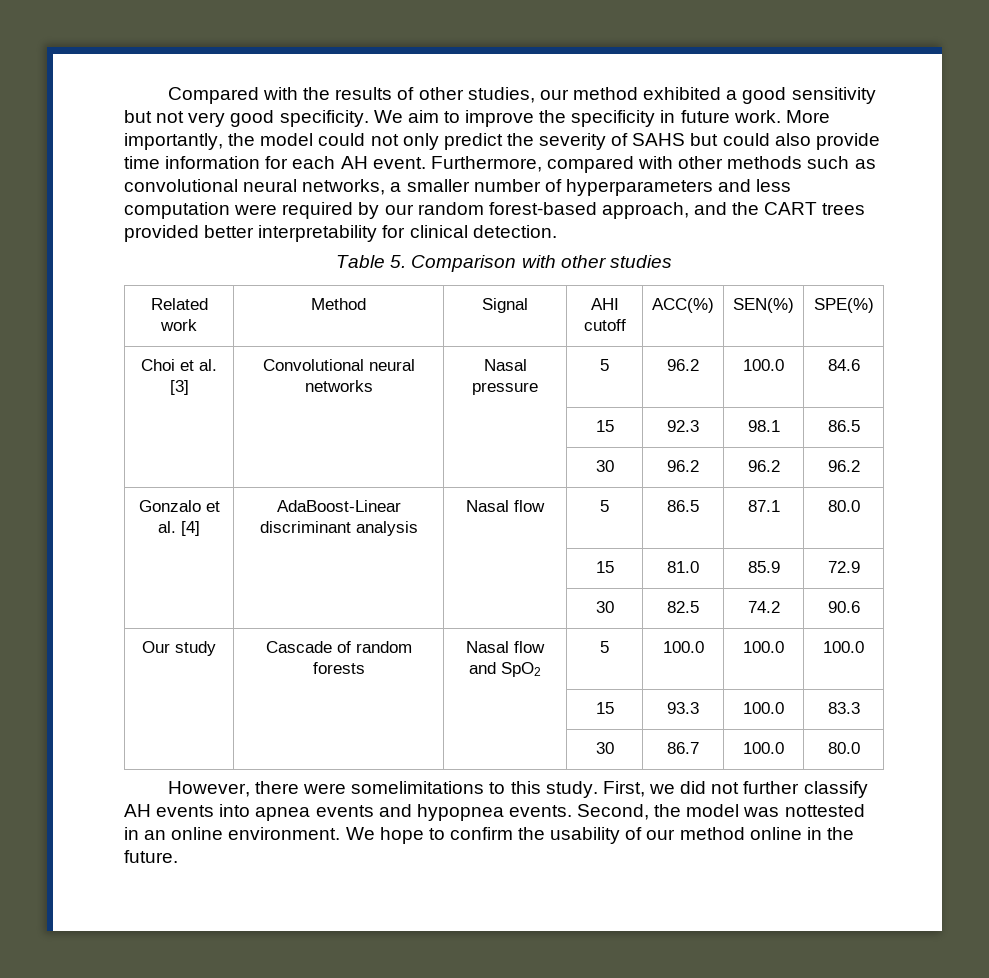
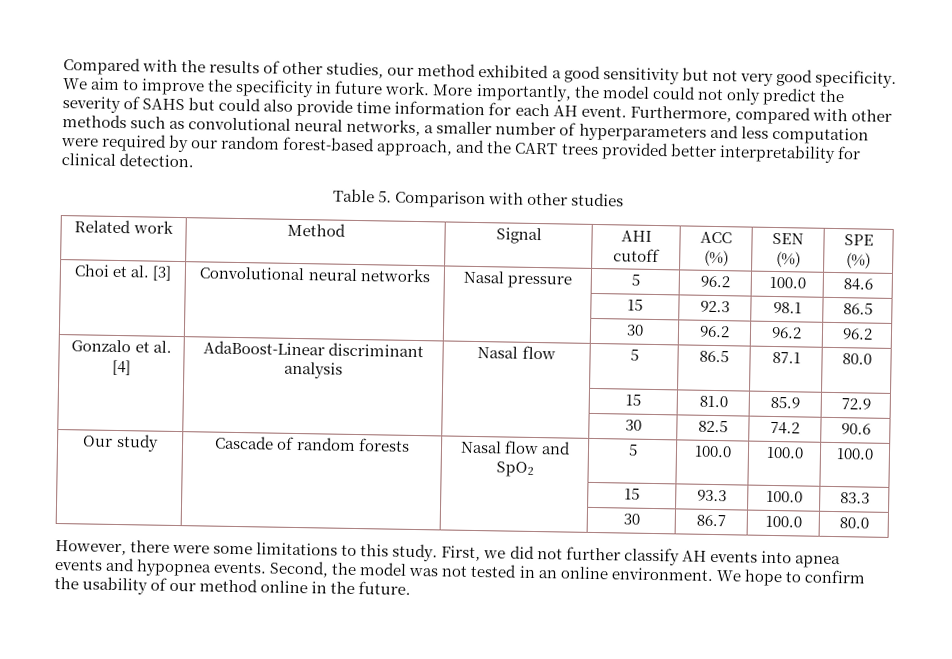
- Related work | Method | Signal | AHI cutoff | ACC(%) | SEN(%) | SPE(%)
+ Related work | Method | Signal | AHI cutoff | ACC (%) | SEN (%) | SPE (%)
- However, there were somelimitations to this study.
+ However, there were some limitations to this study.
- Second, the model was nottested in an online environment.
+ Second, the model was not tested in an online environment.

